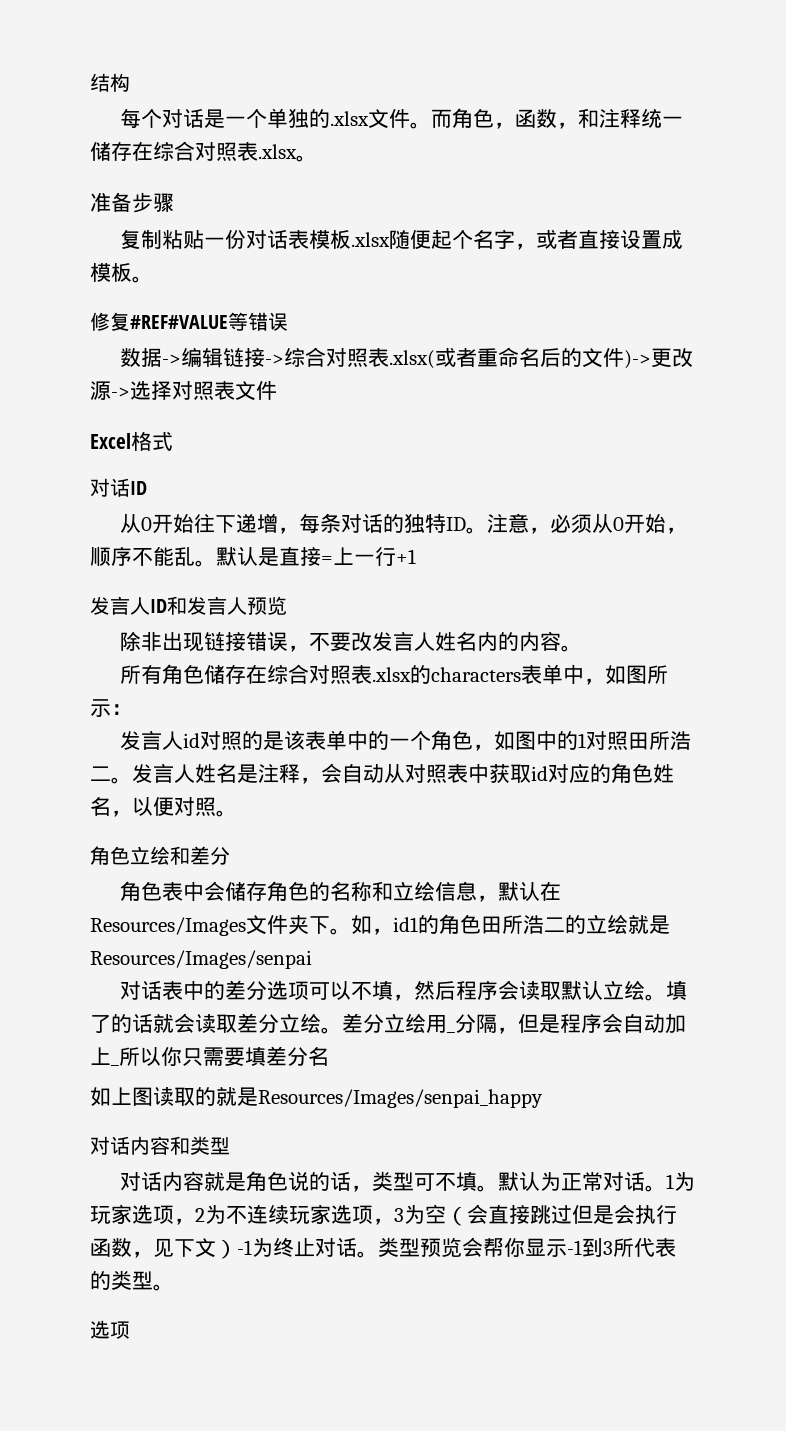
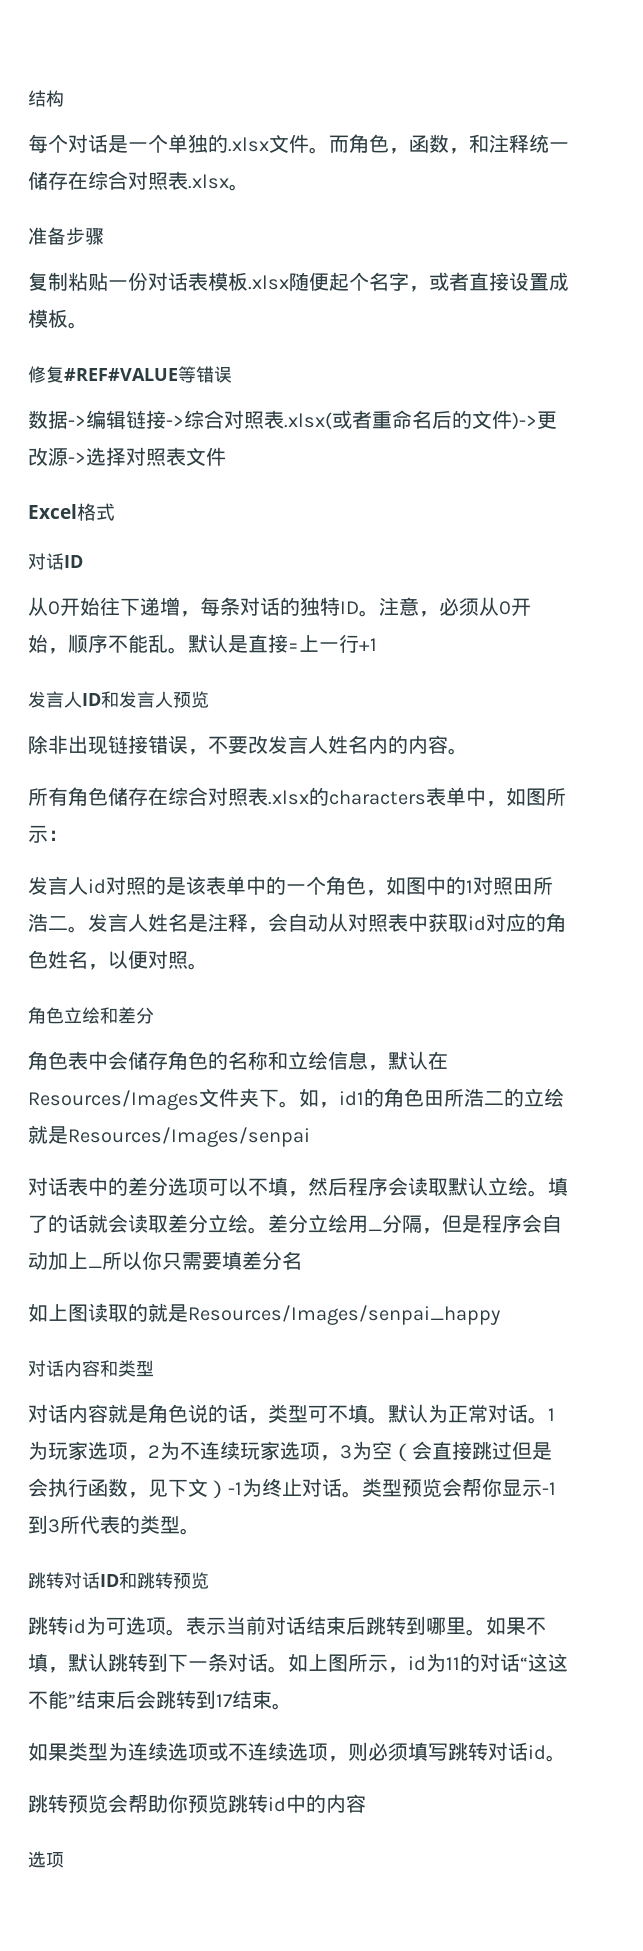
+ 跳转对话ID和跳转预览
+ 跳转id为可选项。表示当前对话结束后跳转到哪里。如果不填，默认跳转到下一条对话。如上图所示，id为11的对话“这这不能”结束后会跳转到17结束。
+ 如果类型为连续选项或不连续选项，则必须填写跳转对话id。
+ 跳转预览会帮助你预览跳转id中的内容

